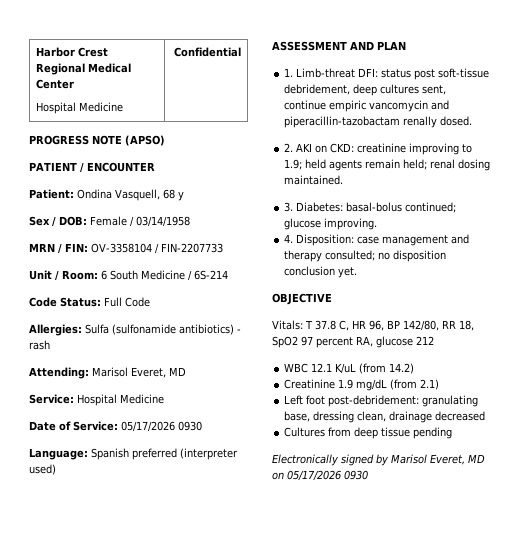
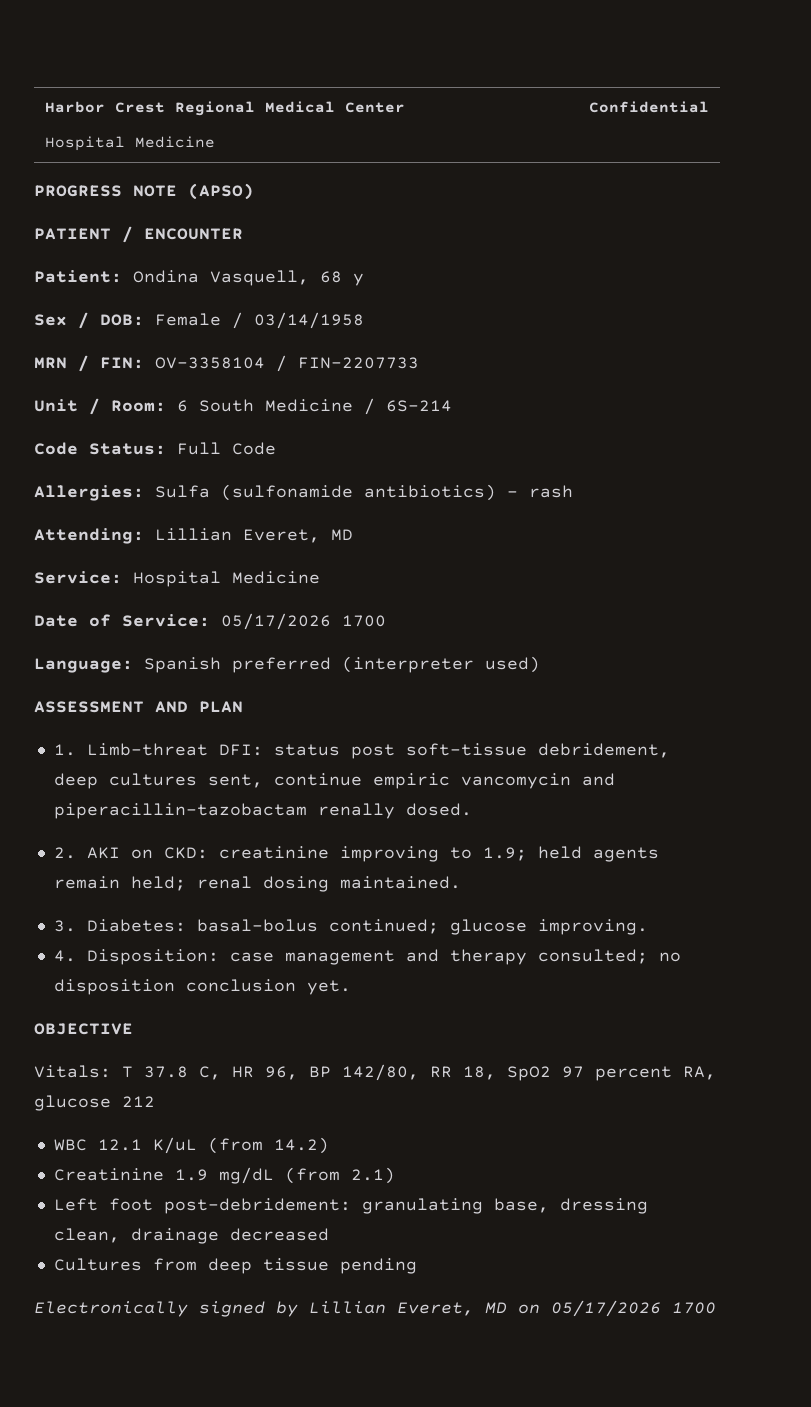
- Attending: Marisol Everet, MD
+ Attending: Lillian Everet, MD
- Date of Service: 05/17/2026 0930
+ Date of Service: 05/17/2026 1700
- Electronically signed by Marisol Everet, MD on 05/17/2026 0930
+ Electronically signed by Lillian Everet, MD on 05/17/2026 1700

